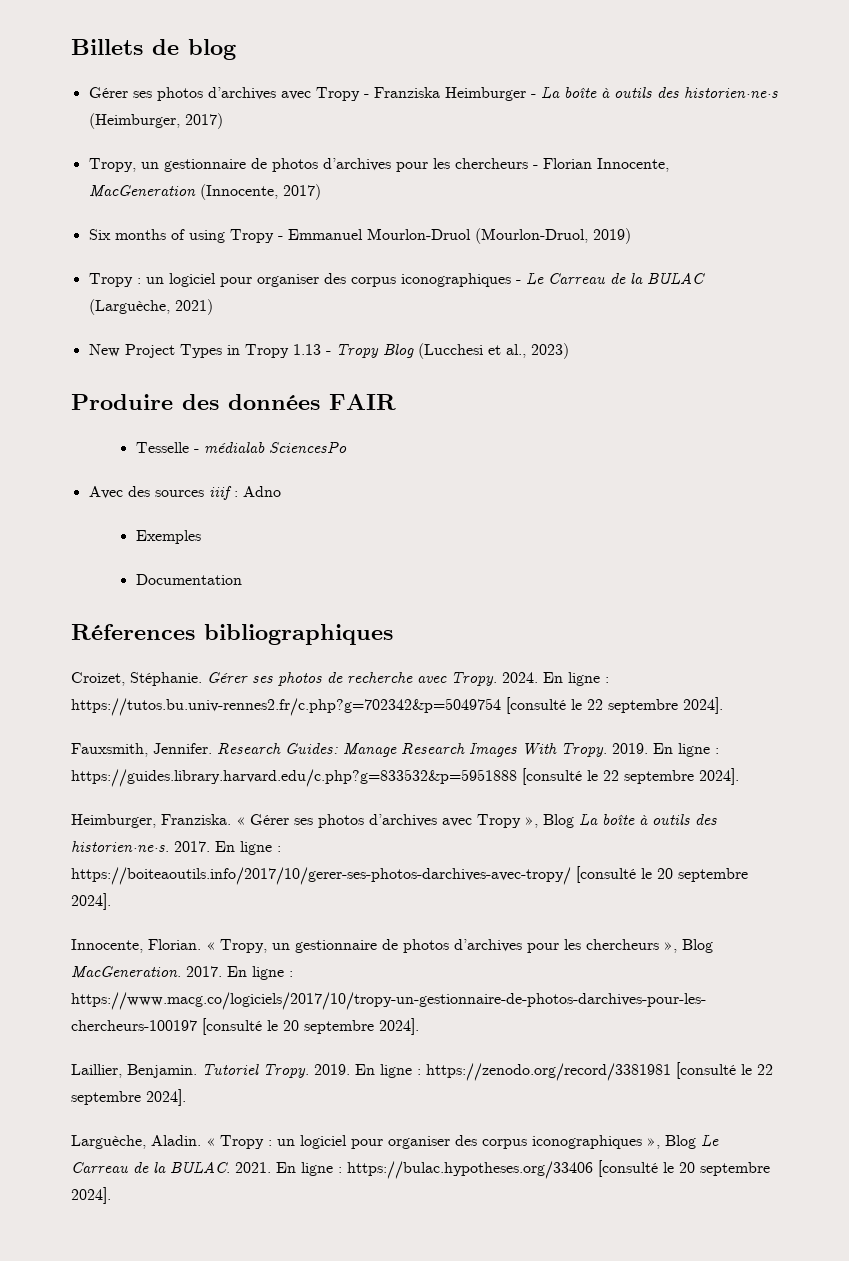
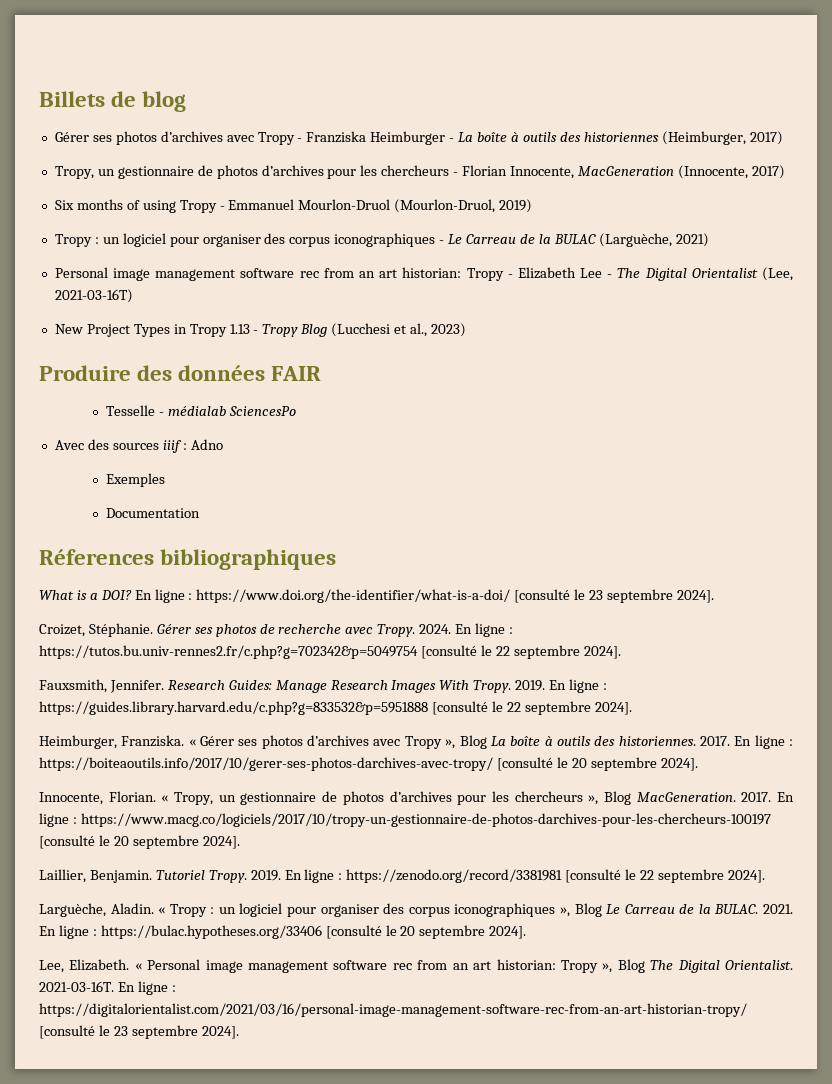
+ Personal image management software rec from an art historian: Tropy - Elizabeth Lee - The Digital Orientalist (Lee, 2021-03-16T)
+ What is a DOI? En ligne : https://www.doi.org/the-identifier/what-is-a-doi/ [consulté le 23 septembre 2024].
+ Lee, Elizabeth. « Personal image management software rec from an art historian: Tropy », Blog The Digital Orientalist. 2021-03-16T. En ligne : https://digitalorientalist.com/2021/03/16/personal-image-management-software-rec-from-an-art-historian-tropy/ [consulté le 23 septembre 2024].

